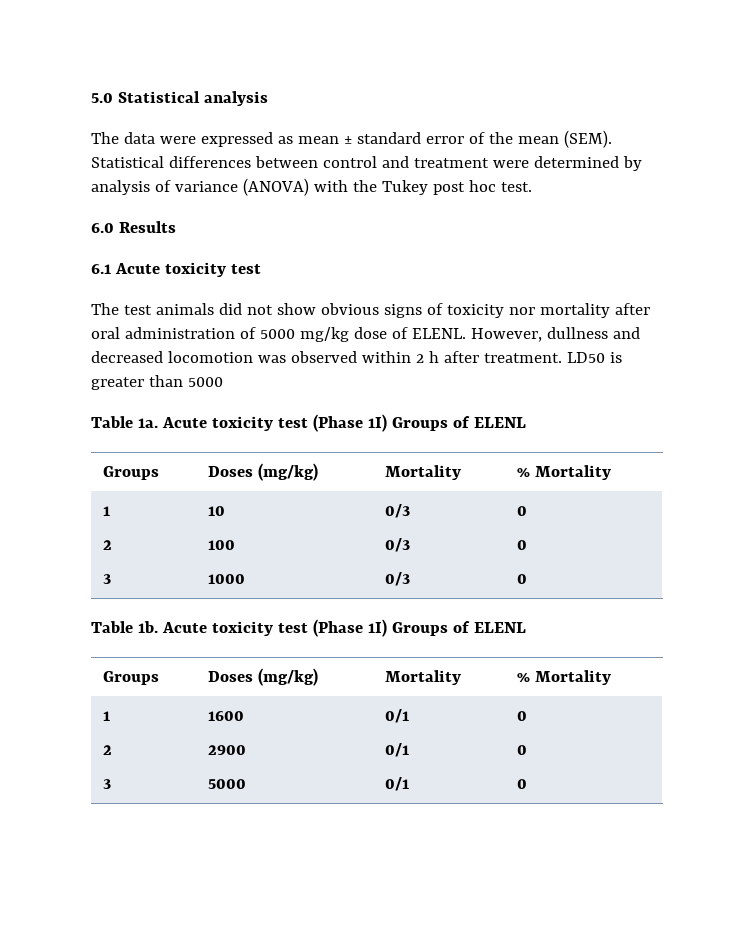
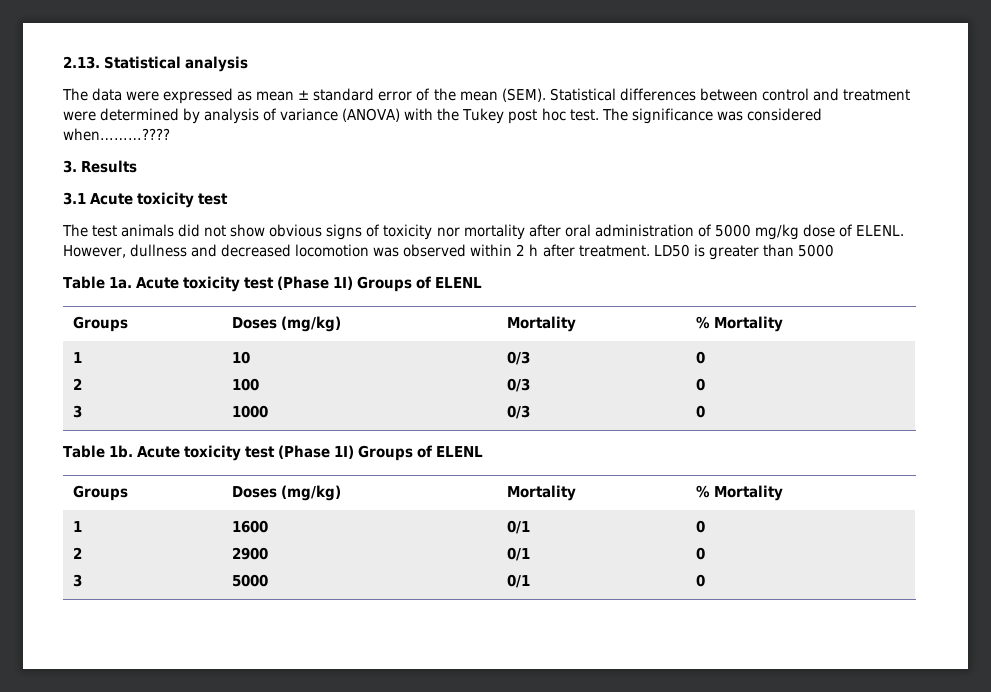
- 5.0 Statistical analysis
+ 2.13. Statistical analysis
- Statistical differences between control and treatment were determined by analysis of variance (ANOVA) with the Tukey post hoc test.
- 6.0 Results
+ Statistical differences between control and treatment were determined by analysis of variance (ANOVA) with the Tukey post hoc test. The significance was considered when………????
+ 3. Results
- 6.1 Acute toxicity test
+ 3.1 Acute toxicity test

